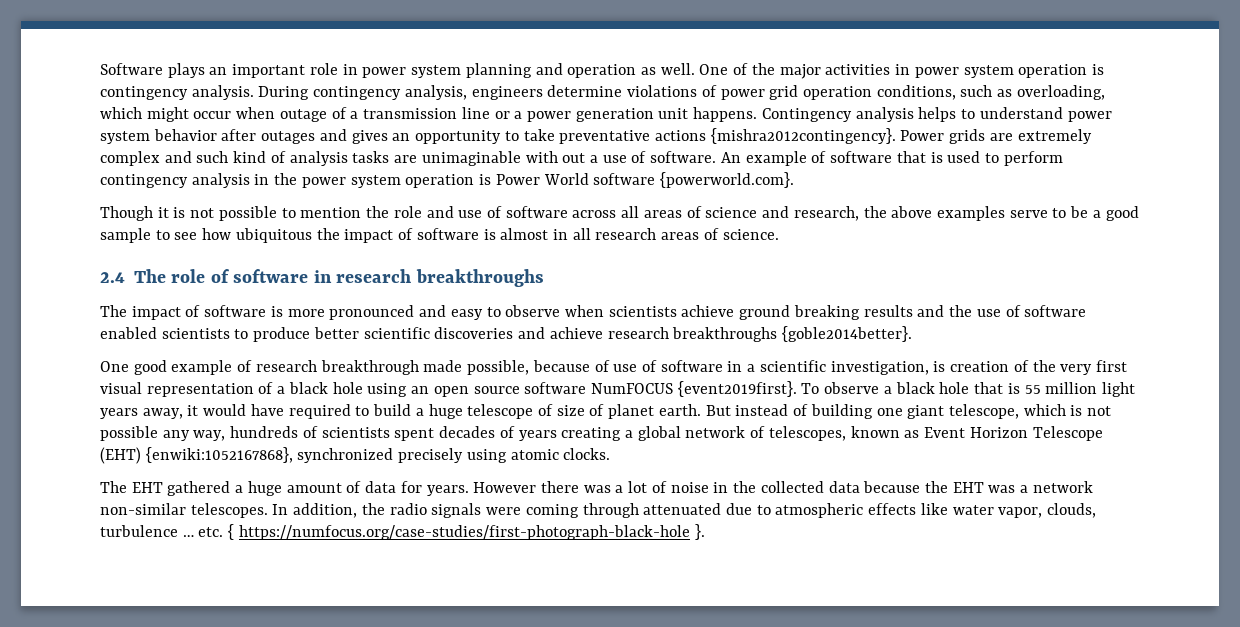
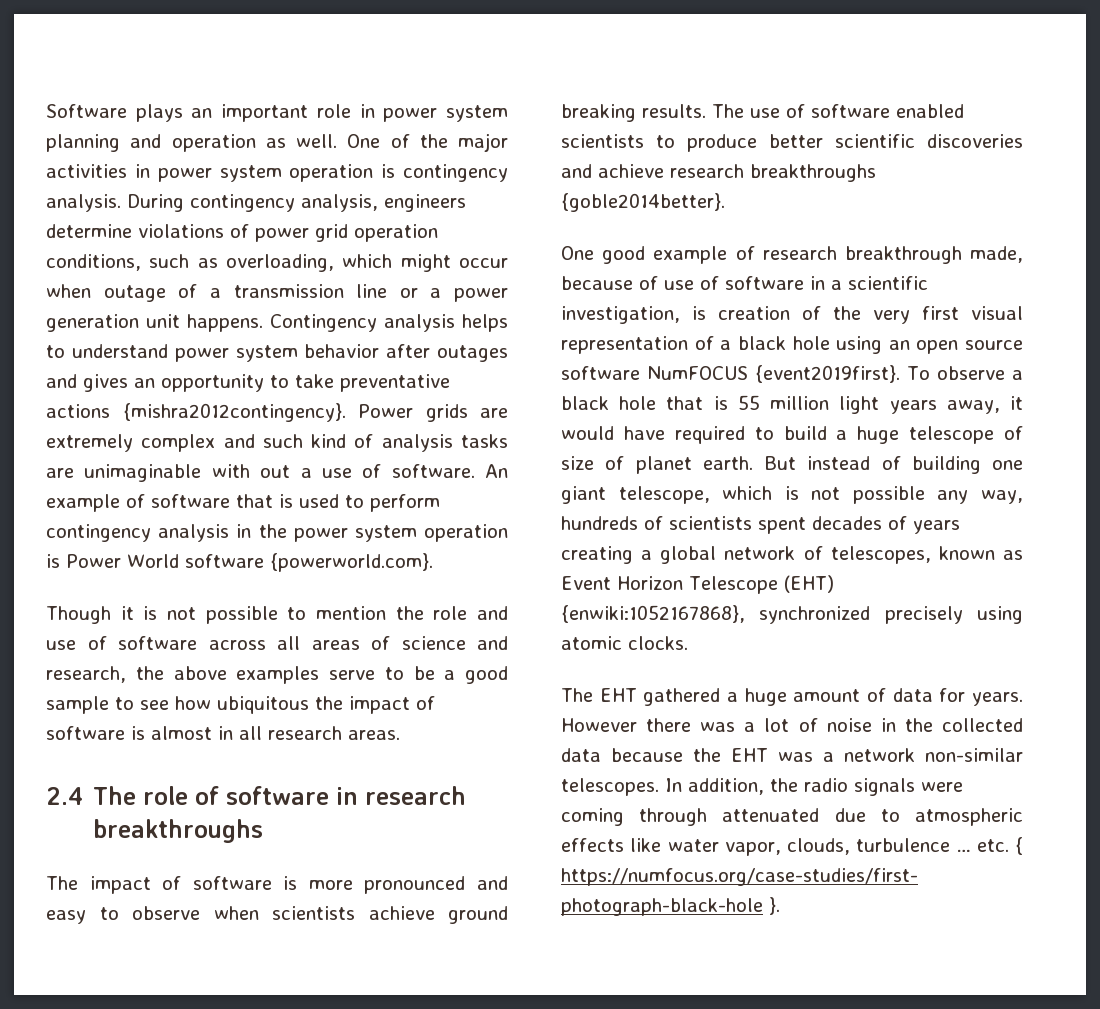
- Though it is not possible to mention the role and use of software across all areas of science and research, the above examples serve to be a good sample to see how ubiquitous the impact of software is almost in all research areas of science.
+ Though it is not possible to mention the role and use of software across all areas of science and research, the above examples serve to be a good sample to see how ubiquitous the impact of software is almost in all research areas.
- The impact of software is more pronounced and easy to observe when scientists achieve ground breaking results and the use of software enabled scientists to produce better scientific discoveries and achieve research breakthroughs {goble2014better}.
+ The impact of software is more pronounced and easy to observe when scientists achieve ground breaking results. The use of software enabled scientists to produce better scientific discoveries and achieve research breakthroughs {goble2014better}.
- One good example of research breakthrough made possible, because of use of software in a scientific investigation, is creation of the very first visual representation of a black hole using an open source software NumFOCUS {event2019first}.
+ One good example of research breakthrough made, because of use of software in a scientific investigation, is creation of the very first visual representation of a black hole using an open source software NumFOCUS {event2019first}.

